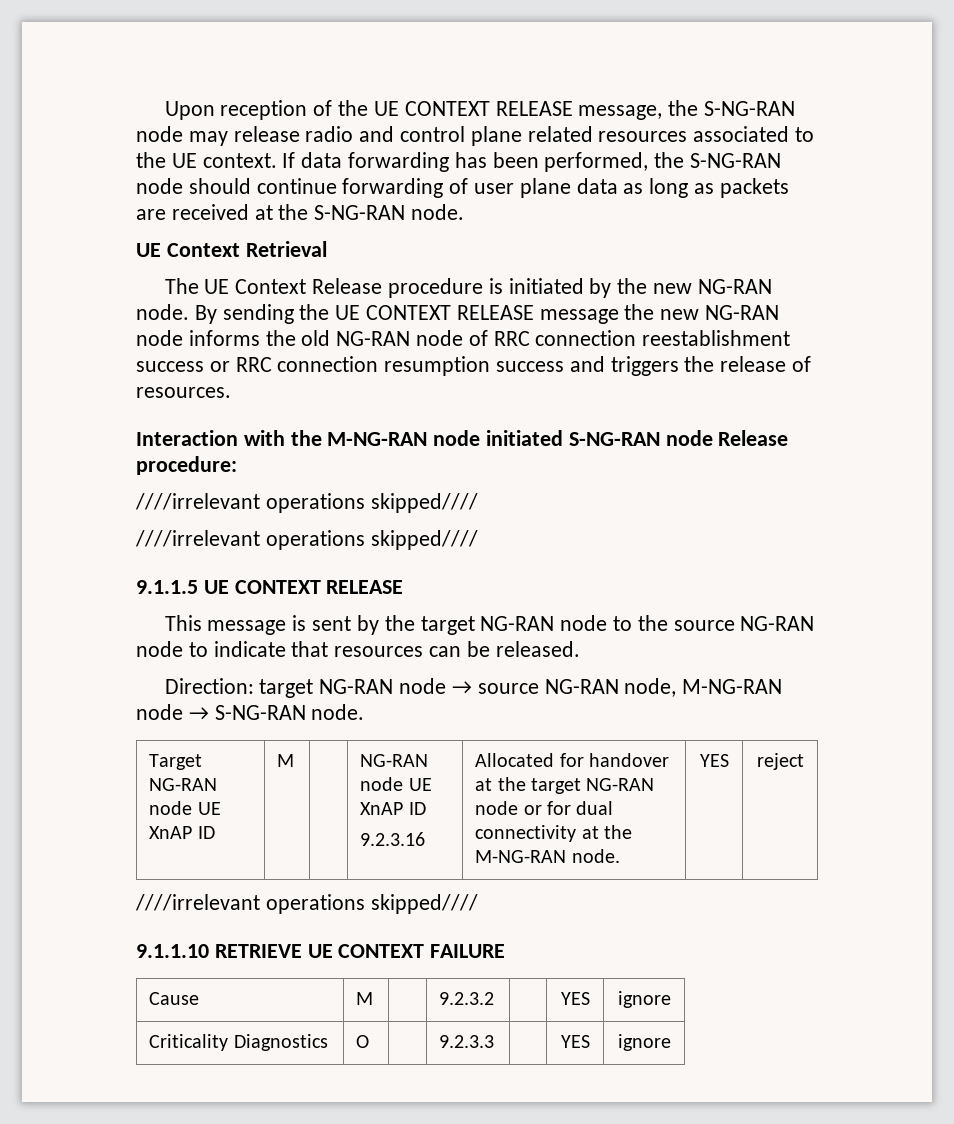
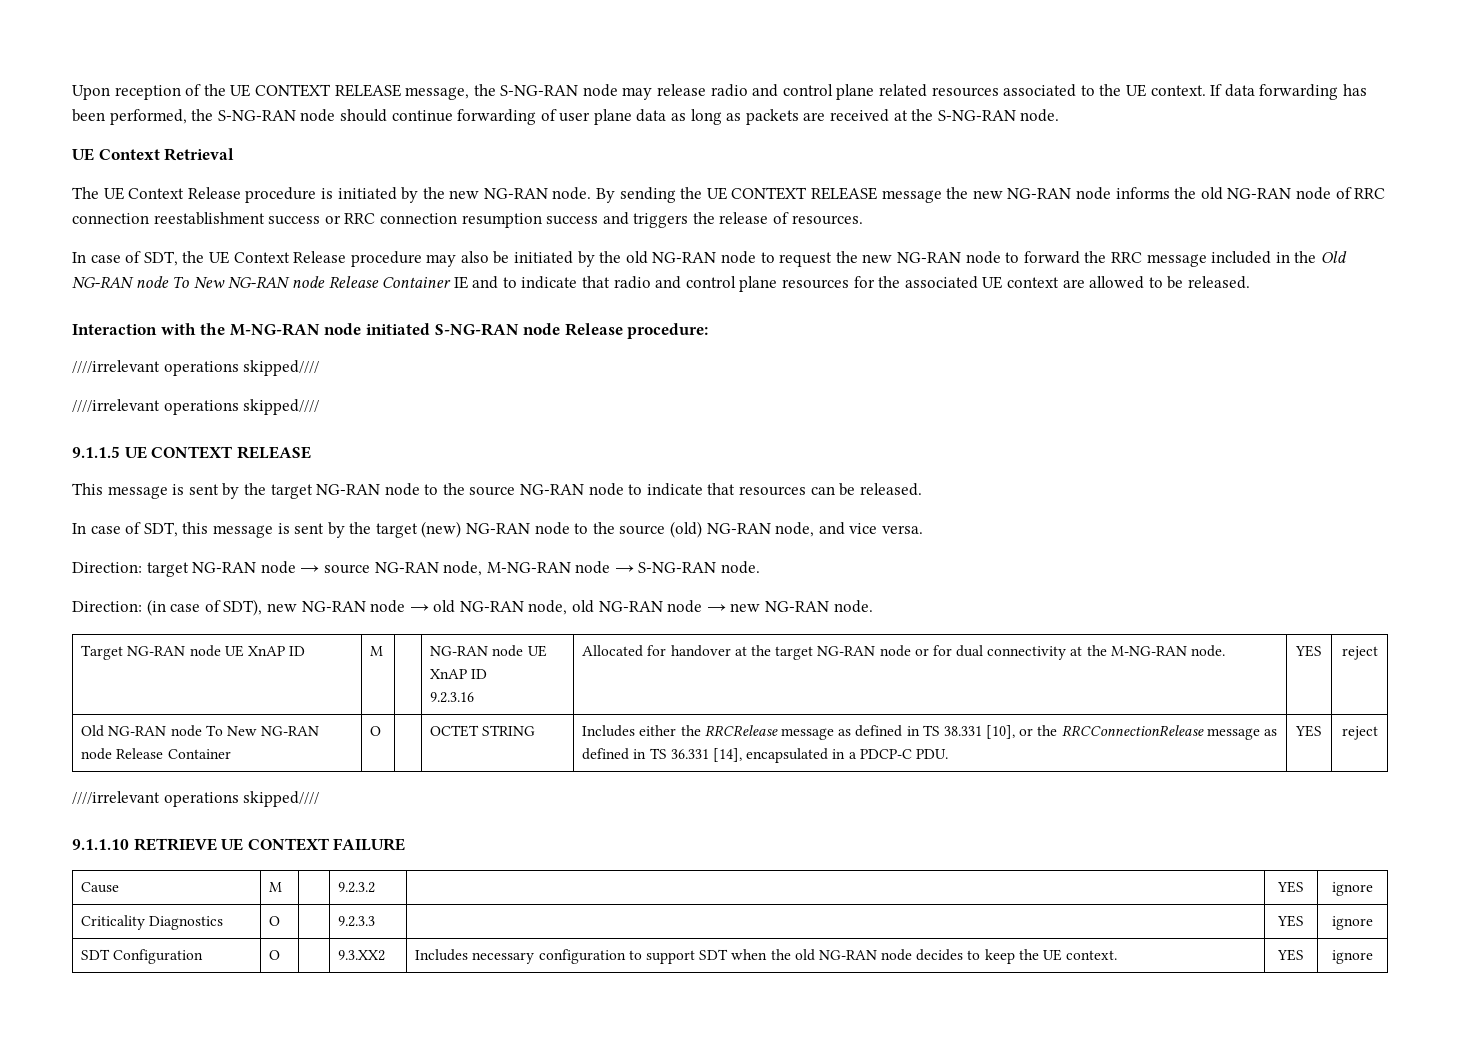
+ In case of SDT, the UE Context Release procedure may also be initiated by the old NG-RAN node to request the new NG-RAN node to forward the RRC message included in the Old NG-RAN node To New NG-RAN node Release Container IE and to indicate that radio and control plane resources for the associated UE context are allowed to be released.
+ In case of SDT, this message is sent by the target (new) NG-RAN node to the source (old) NG-RAN node, and vice versa.
+ Direction: (in case of SDT), new NG-RAN node → old NG-RAN node, old NG-RAN node → new NG-RAN node.
+ Old NG-RAN node To New NG-RAN node Release Container | O | | OCTET STRING | Includes either the RRCRelease message as defined in TS 38.331 [10], or the RRCConnectionRelease message as defined in TS 36.331 [14], encapsulated in a PDCP-C PDU. | YES | reject
+ SDT Configuration | O | | 9.3.XX2 | Includes necessary configuration to support SDT when the old NG-RAN node decides to keep the UE context. | YES | ignore

